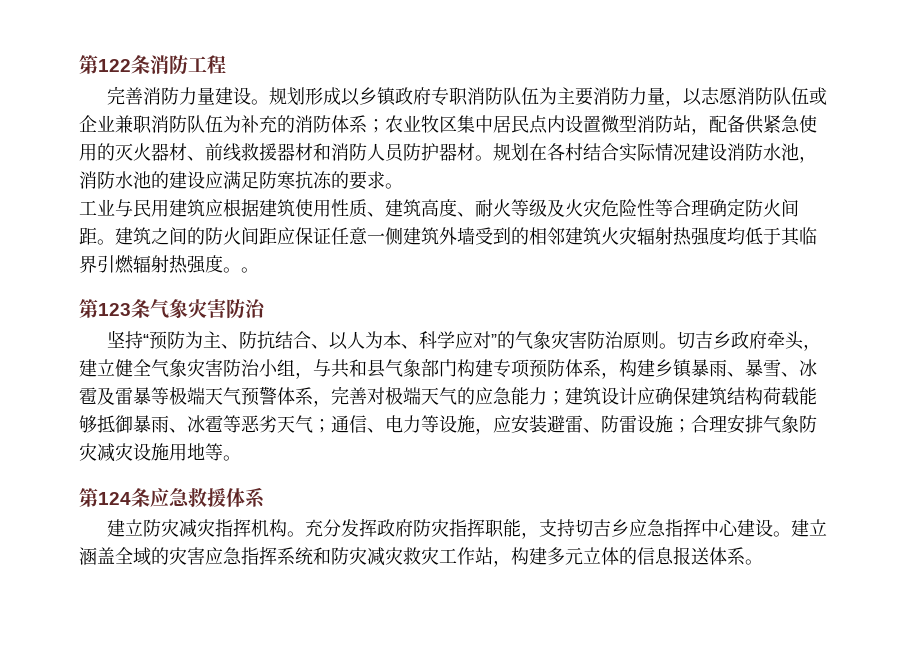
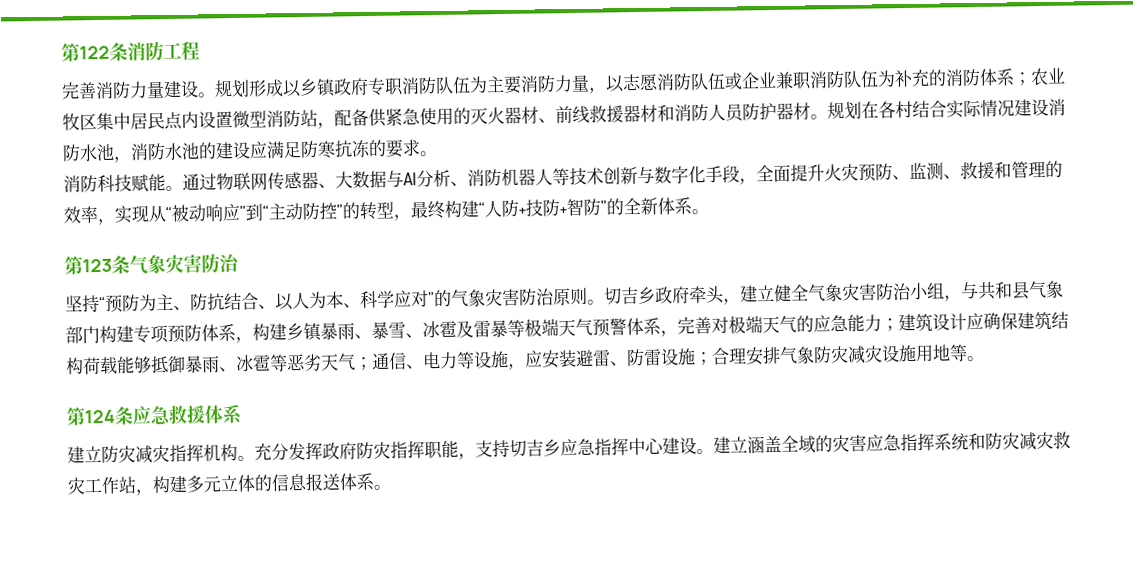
- 工业与民用建筑应根据建筑使用性质、建筑高度、耐火等级及火灾危险性等合理确定防火间距。建筑之间的防火间距应保证任意一侧建筑外墙受到的相邻建筑火灾辐射热强度均低于其临界引燃辐射热强度。。
+ 消防科技赋能。通过物联网传感器、大数据与AI分析、消防机器人等技术创新与数字化手段，全面提升火灾预防、监测、救援和管理的效率，实现从“被动响应”到“主动防控”的转型，最终构建“人防+技防+智防”的全新体系。

